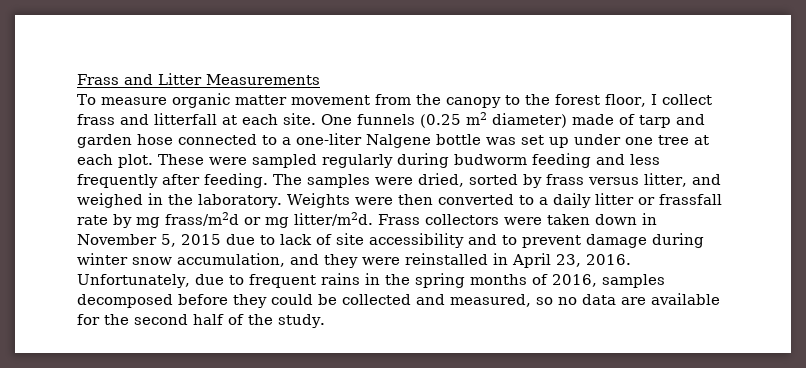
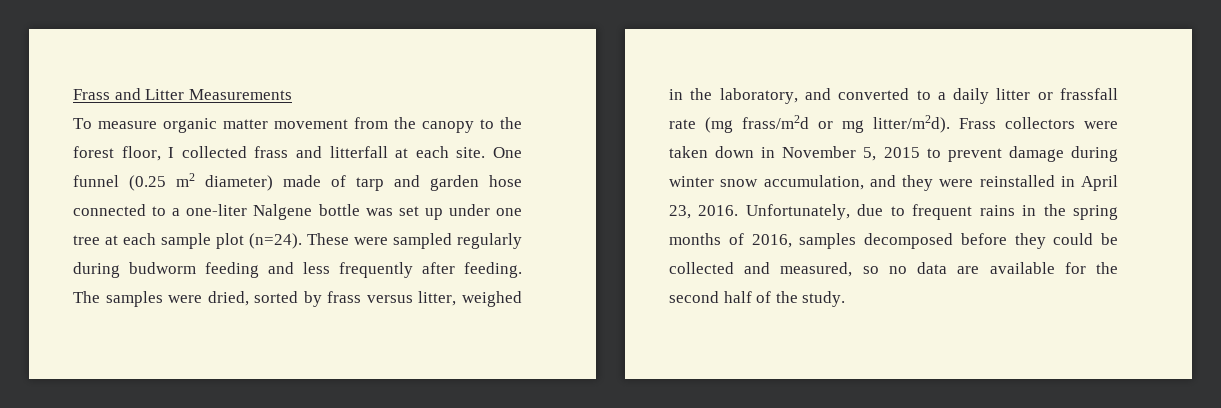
- To measure organic matter movement from the canopy to the forest floor, I collect frass and litterfall at each site.
+ To measure organic matter movement from the canopy to the forest floor, I collected frass and litterfall at each site.
- One funnels (0.25 m2 diameter) made of tarp and garden hose connected to a one-liter Nalgene bottle was set up under one tree at each plot.
+ One funnel (0.25 m2 diameter) made of tarp and garden hose connected to a one-liter Nalgene bottle was set up under one tree at each sample plot (n=24).
- The samples were dried, sorted by frass versus litter, and weighed in the laboratory. Weights were then converted to a daily litter or frassfall rate by mg frass/m2d or mg litter/m2d.
+ The samples were dried, sorted by frass versus litter, weighed in the laboratory, and converted to a daily litter or frassfall rate (mg frass/m2d or mg litter/m2d).
- Frass collectors were taken down in November 5, 2015 due to lack of site accessibility and to prevent damage during winter snow accumulation, and they were reinstalled in April 23, 2016.
+ Frass collectors were taken down in November 5, 2015 to prevent damage during winter snow accumulation, and they were reinstalled in April 23, 2016.

